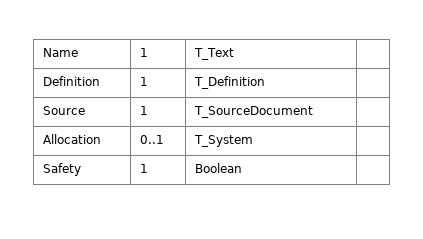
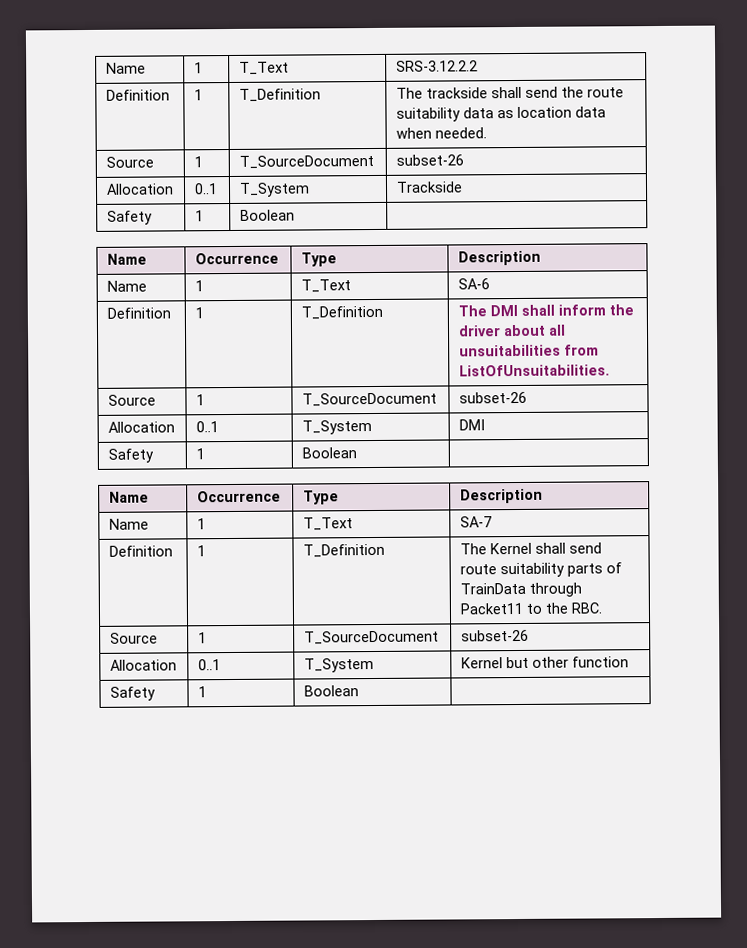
- Name | 1 | T_Text |
- Definition | 1 | T_Definition |
- Source | 1 | T_SourceDocument |
- Allocation | 0..1 | T_System |
+ Name | 1 | T_Text | SRS-3.12.2.2
+ Definition | 1 | T_Definition | The trackside shall send the route suitability data as location data when needed.
+ Source | 1 | T_SourceDocument | subset-26
+ Allocation | 0..1 | T_System | Trackside
+ Safety | 1 | Boolean |
+ Name | Occurrence | Type | Description
+ Name | 1 | T_Text | SA-6
+ Definition | 1 | T_Definition | The DMI shall inform the driver about all unsuitabilities from ListOfUnsuitabilities.
+ Source | 1 | T_SourceDocument | subset-26
+ Allocation | 0..1 | T_System | DMI
+ Safety | 1 | Boolean |
+ Name | Occurrence | Type | Description
+ Name | 1 | T_Text | SA-7
+ Definition | 1 | T_Definition | The Kernel shall send route suitability parts of TrainData through Packet11 to the RBC.
+ Source | 1 | T_SourceDocument | subset-26
+ Allocation | 0..1 | T_System | Kernel but other function

